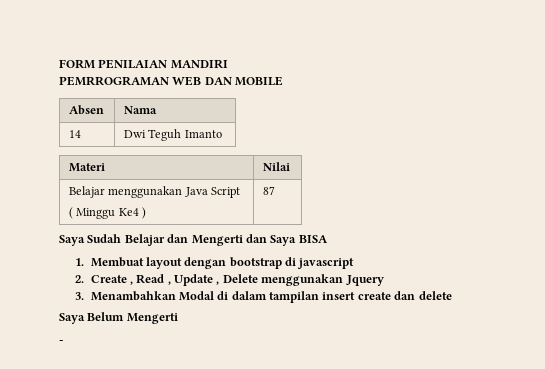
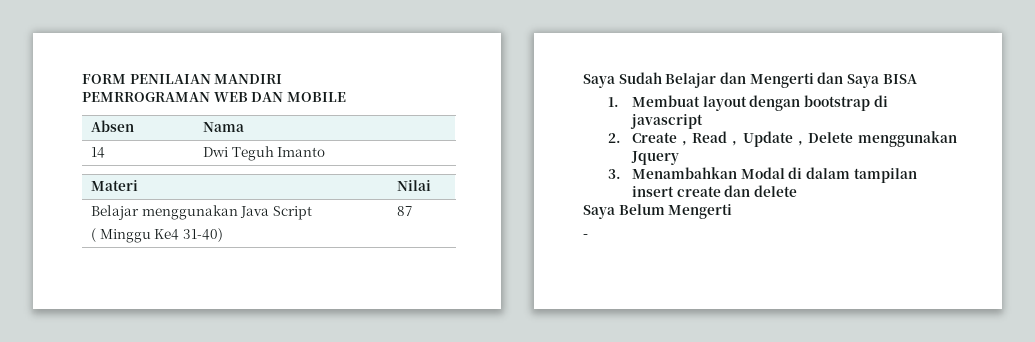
  Belajar menggunakan Java Script
- ( Minggu Ke4 ) | 87
+ ( Minggu Ke4 31-40) | 87

